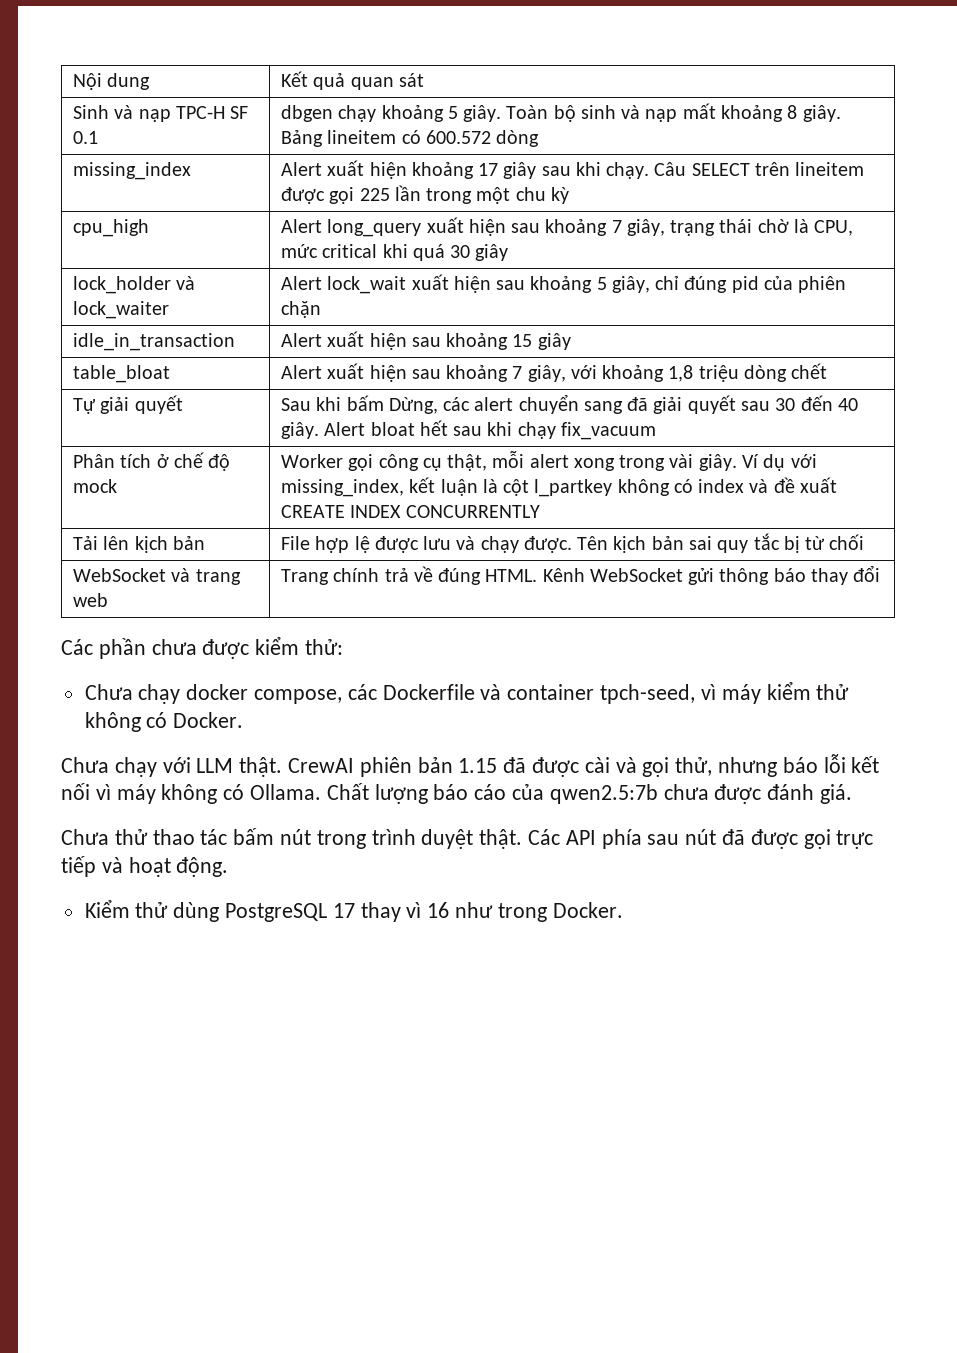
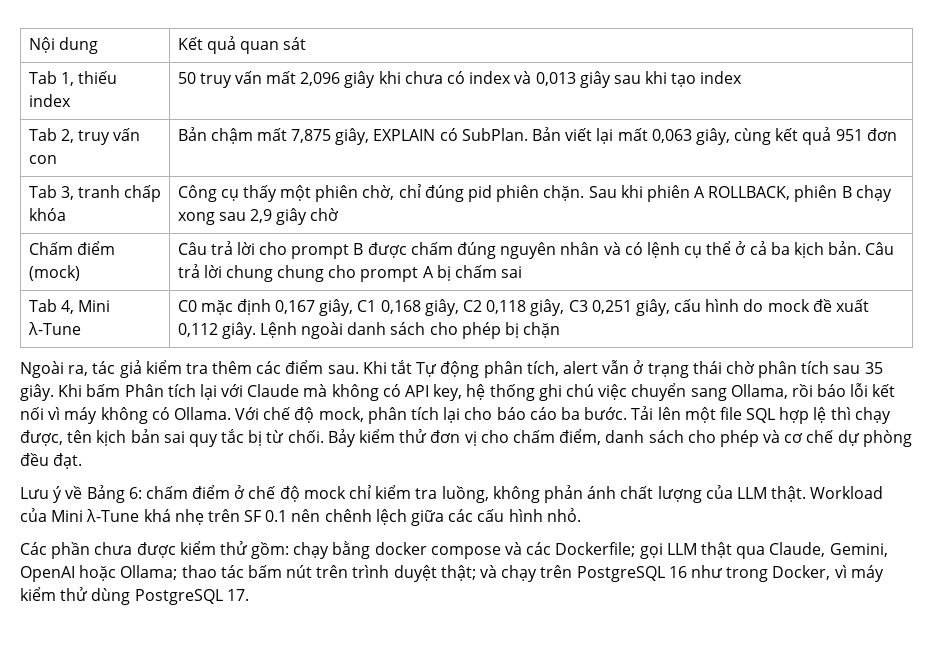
- Sinh và nạp TPC-H SF 0.1 | dbgen chạy khoảng 5 giây. Toàn bộ sinh và nạp mất khoảng 8 giây. Bảng lineitem có 600.572 dòng
- missing_index | Alert xuất hiện khoảng 17 giây sau khi chạy. Câu SELECT trên lineitem được gọi 225 lần trong một chu kỳ
- cpu_high | Alert long_query xuất hiện sau khoảng 7 giây, trạng thái chờ là CPU, mức critical khi quá 30 giây
- lock_holder và lock_waiter | Alert lock_wait xuất hiện sau khoảng 5 giây, chỉ đúng pid của phiên chặn
- idle_in_transaction | Alert xuất hiện sau khoảng 15 giây
- table_bloat | Alert xuất hiện sau khoảng 7 giây, với khoảng 1,8 triệu dòng chết
- Tự giải quyết | Sau khi bấm Dừng, các alert chuyển sang đã giải quyết sau 30 đến 40 giây. Alert bloat hết sau khi chạy fix_vacuum
- Phân tích ở chế độ mock | Worker gọi công cụ thật, mỗi alert xong trong vài giây. Ví dụ với missing_index, kết luận là cột l_partkey không có index và đề xuất CREATE INDEX CONCURRENTLY
- Tải lên kịch bản | File hợp lệ được lưu và chạy được. Tên kịch bản sai quy tắc bị từ chối
- WebSocket và trang web | Trang chính trả về đúng HTML. Kênh WebSocket gửi thông báo thay đổi
- Các phần chưa được kiểm thử:
- Chưa chạy docker compose, các Dockerfile và container tpch-seed, vì máy kiểm thử không có Docker.
- Chưa chạy với LLM thật. CrewAI phiên bản 1.15 đã được cài và gọi thử, nhưng báo lỗi kết nối vì máy không có Ollama.
+ Tab 1, thiếu index | 50 truy vấn mất 2,096 giây khi chưa có index và 0,013 giây sau khi tạo index
+ Tab 2, truy vấn con | Bản chậm mất 7,875 giây, EXPLAIN có SubPlan. Bản viết lại mất 0,063 giây, cùng kết quả 951 đơn
+ Tab 3, tranh chấp khóa | Công cụ thấy một phiên chờ, chỉ đúng pid phiên chặn. Sau khi phiên A ROLLBACK, phiên B chạy xong sau 2,9 giây chờ
+ Chấm điểm (mock) | Câu trả lời cho prompt B được chấm đúng nguyên nhân và có lệnh cụ thể ở cả ba kịch bản. Câu trả lời chung chung cho prompt A bị chấm sai
+ Tab 4, Mini λ-Tune | C0 mặc định 0,167 giây, C1 0,168 giây, C2 0,118 giây, C3 0,251 giây, cấu hình do mock đề xuất 0,112 giây. Lệnh ngoài danh sách cho phép bị chặn
+ Ngoài ra, tác giả kiểm tra thêm các điểm sau. Khi tắt Tự động phân tích, alert vẫn ở trạng thái chờ phân tích sau 35 giây. Khi bấm Phân tích lại với Claude mà không có API key, hệ thống ghi chú việc chuyển sang Ollama, rồi báo lỗi kết nối vì máy không có Ollama.
- Chất lượng báo cáo của qwen2.5:7b chưa được đánh giá.
- Chưa thử thao tác bấm nút trong trình duyệt thật. Các API phía sau nút đã được gọi trực tiếp và hoạt động.
- Kiểm thử dùng PostgreSQL 17 thay vì 16 như trong Docker.
+ Với chế độ mock, phân tích lại cho báo cáo ba bước. Tải lên một file SQL hợp lệ thì chạy được, tên kịch bản sai quy tắc bị từ chối. Bảy kiểm thử đơn vị cho chấm điểm, danh sách cho phép và cơ chế dự phòng đều đạt.
+ Lưu ý về Bảng 6: chấm điểm ở chế độ mock chỉ kiểm tra luồng, không phản ánh chất lượng của LLM thật. Workload của Mini λ-Tune khá nhẹ trên SF 0.1 nên chênh lệch giữa các cấu hình nhỏ.
+ Các phần chưa được kiểm thử gồm: chạy bằng docker compose và các Dockerfile; gọi LLM thật qua Claude, Gemini, OpenAI hoặc Ollama; thao tác bấm nút trên trình duyệt thật; và chạy trên PostgreSQL 16 như trong Docker, vì máy kiểm thử dùng PostgreSQL 17.

